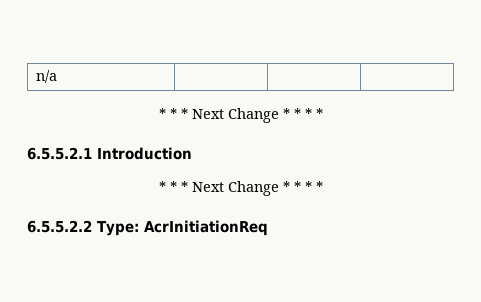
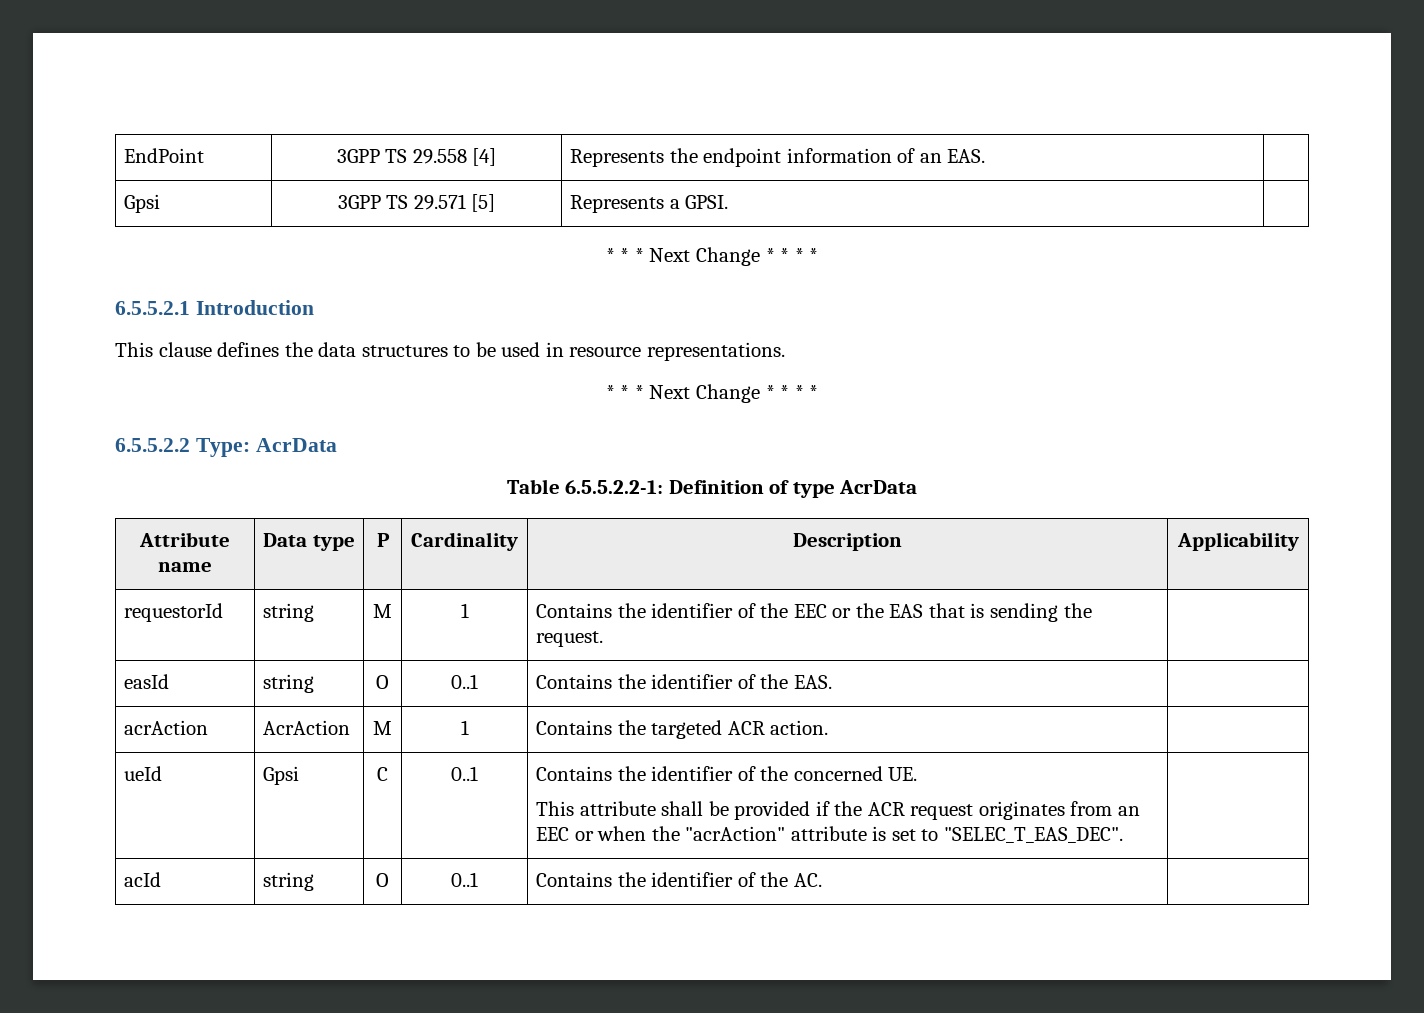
- n/a | | |
+ EndPoint | 3GPP TS 29.558 [4] | Represents the endpoint information of an EAS. |
+ Gpsi | 3GPP TS 29.571 [5] | Represents a GPSI. |
+ This clause defines the data structures to be used in resource representations.
- 6.5.5.2.2 Type: AcrInitiationReq
+ 6.5.5.2.2 Type: AcrData
+ Table 6.5.5.2.2-1: Definition of type AcrData
+ Attribute name | Data type | P | Cardinality | Description | Applicability
+ requestorId | string | M | 1 | Contains the identifier of the EEC or the EAS that is sending the request. |
+ easId | string | O | 0..1 | Contains the identifier of the EAS. |
+ acrAction | AcrAction | M | 1 | Contains the targeted ACR action. |
+ ueId | Gpsi | C | 0..1 | Contains the identifier of the concerned UE.
+ This attribute shall be provided if the ACR request originates from an EEC or when the "acrAction" attribute is set to "SELEC_T_EAS_DEC". |
+ acId | string | O | 0..1 | Contains the identifier of the AC. |

